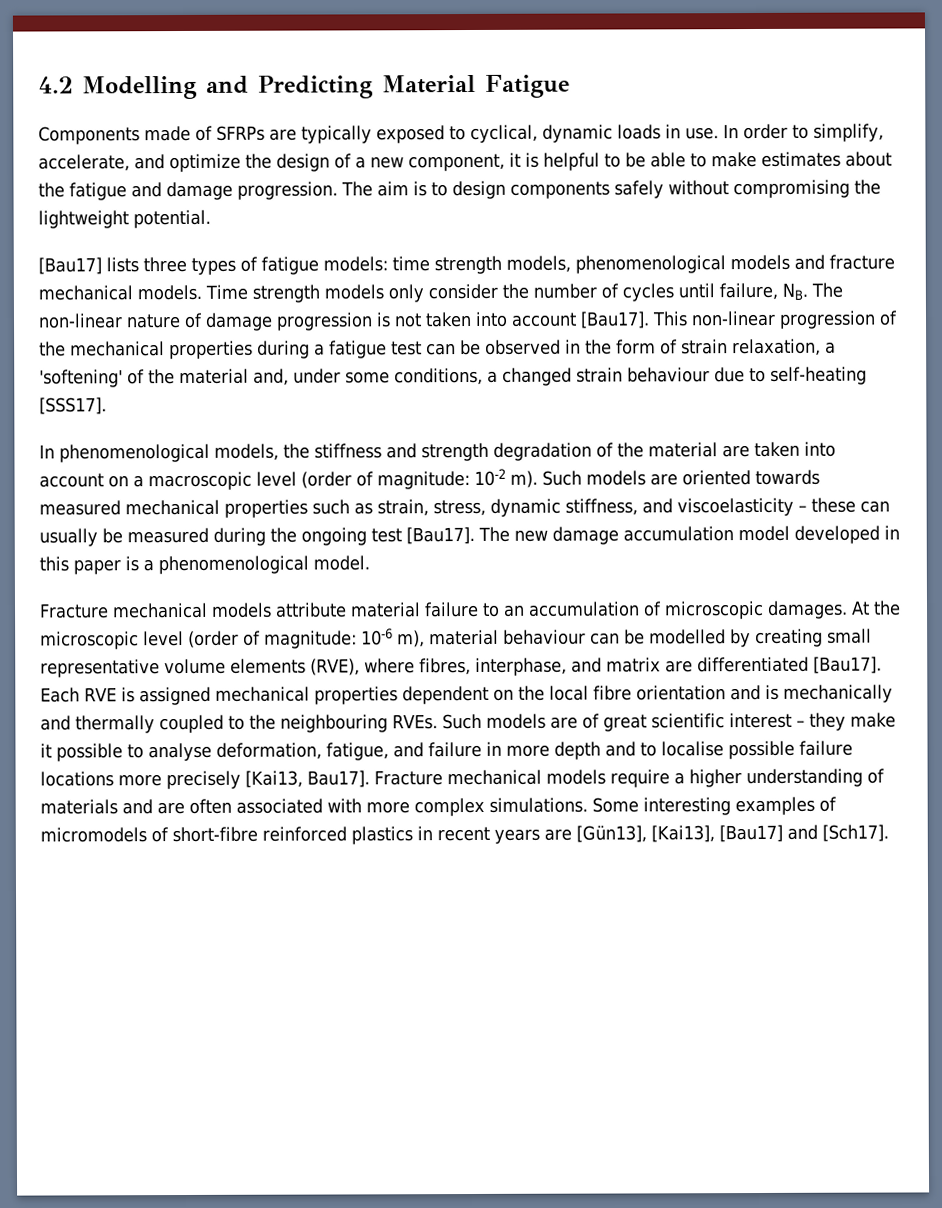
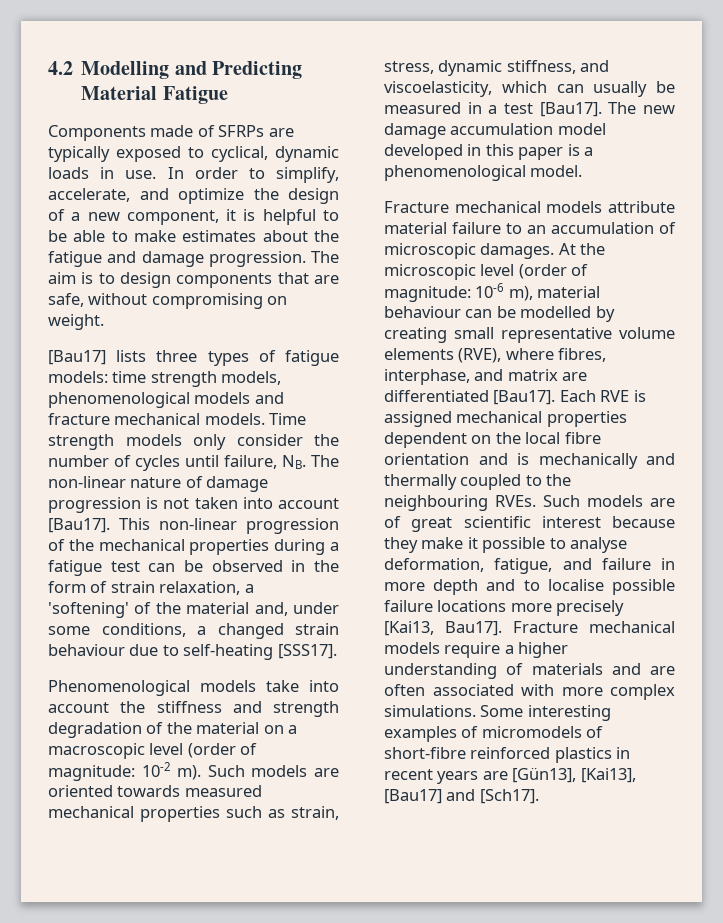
- The aim is to design components safely without compromising the lightweight potential.
+ The aim is to design components that are safe, without compromising on weight.
- In phenomenological models, the stiffness and strength degradation of the material are taken into account on a macroscopic level (order of magnitude: 10-2 m).
+ Phenomenological models take into account the stiffness and strength degradation of the material on a macroscopic level (order of magnitude: 10-2 m).
- Such models are oriented towards measured mechanical properties such as strain, stress, dynamic stiffness, and viscoelasticity – these can usually be measured during the ongoing test [Bau17].
+ Such models are oriented towards measured mechanical properties such as strain, stress, dynamic stiffness, and viscoelasticity, which can usually be measured in a test [Bau17].
- Such models are of great scientific interest – they make it possible to analyse deformation, fatigue, and failure in more depth and to localise possible failure locations more precisely [Kai13, Bau17].
+ Such models are of great scientific interest because they make it possible to analyse deformation, fatigue, and failure in more depth and to localise possible failure locations more precisely [Kai13, Bau17].

